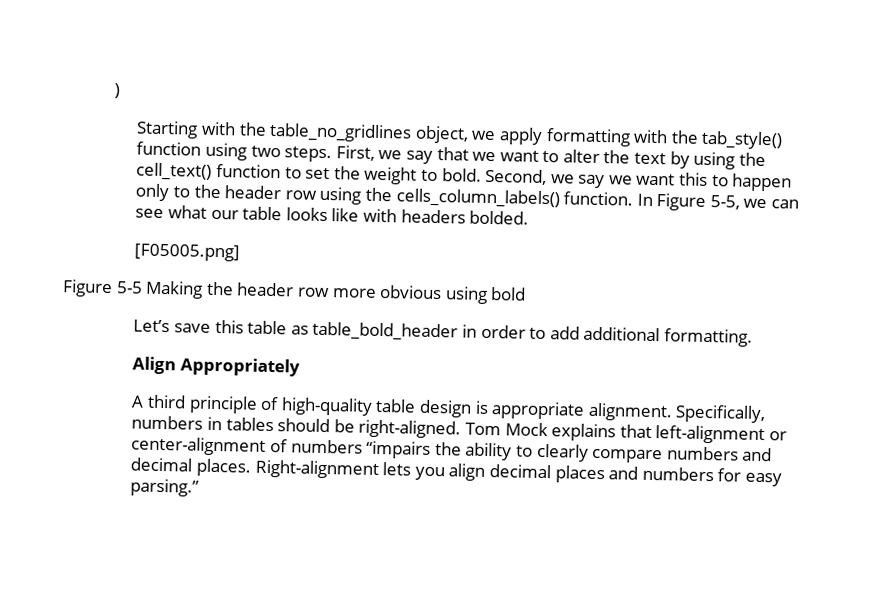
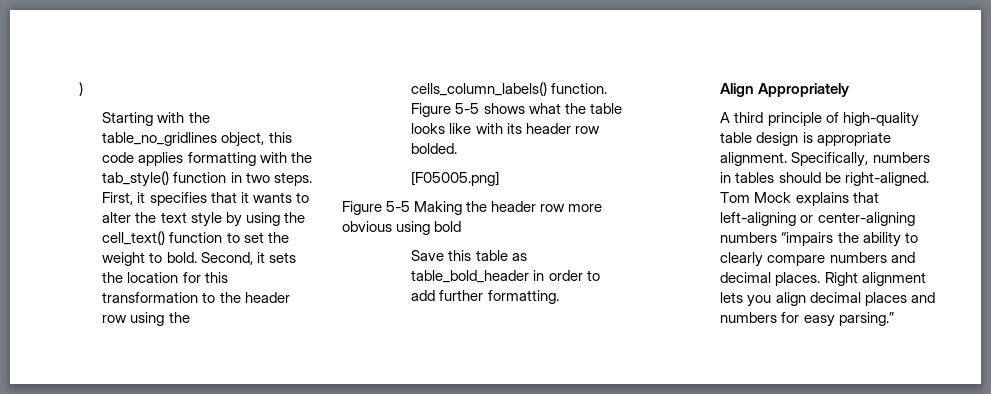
- Starting with the table_no_gridlines object, we apply formatting with the tab_style() function using two steps.
+ Starting with the table_no_gridlines object, this code applies formatting with the tab_style() function in two steps.
- First, we say that we want to alter the text by using the cell_text() function to set the weight to bold.
+ First, it specifies that it wants to alter the text style by using the cell_text() function to set the weight to bold.
- Second, we say we want this to happen only to the header row using the cells_column_labels() function.
+ Second, it sets the location for this transformation to the header row using the cells_column_labels() function.
- In Figure 5-5, we can see what our table looks like with headers bolded.
+ Figure 5-5 shows what the table looks like with its header row bolded.
- Let’s save this table as table_bold_header in order to add additional formatting.
+ Save this table as table_bold_header in order to add further formatting.
- Tom Mock explains that left-alignment or center-alignment of numbers “impairs the ability to clearly compare numbers and decimal places.
+ Tom Mock explains that left-aligning or center-aligning numbers “impairs the ability to clearly compare numbers and decimal places.
- Right-alignment lets you align decimal places and numbers for easy parsing.”
+ Right alignment lets you align decimal places and numbers for easy parsing.”

